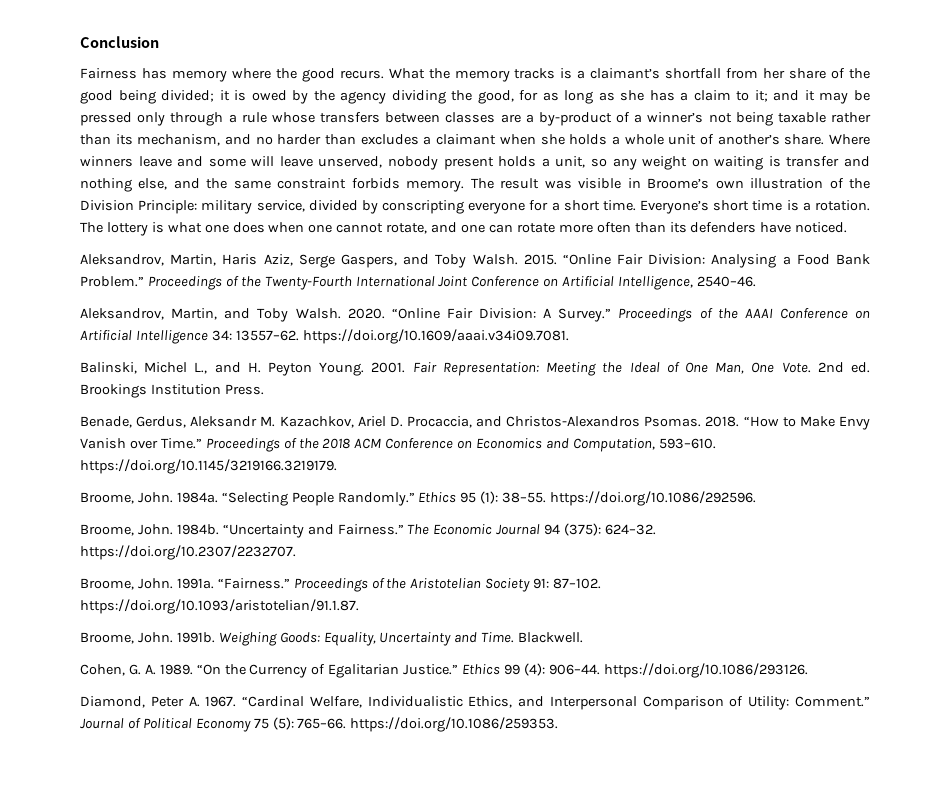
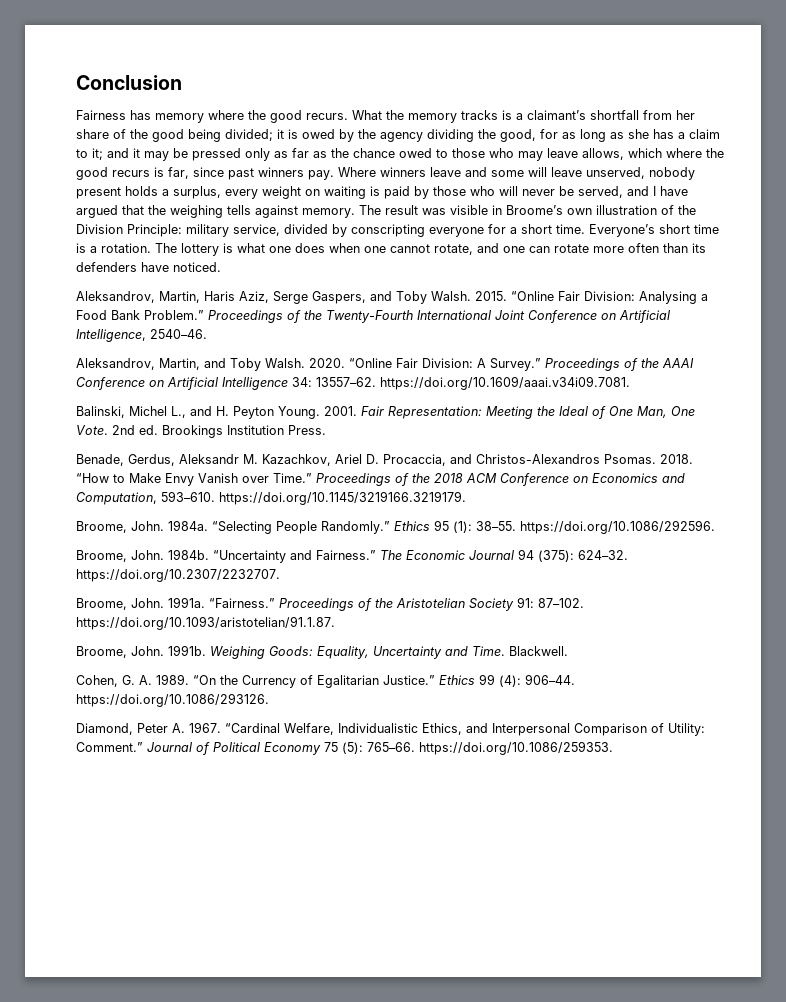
- What the memory tracks is a claimant’s shortfall from her share of the good being divided; it is owed by the agency dividing the good, for as long as she has a claim to it; and it may be pressed only through a rule whose transfers between classes are a by-product of a winner’s not being taxable rather than its mechanism, and no harder than excludes a claimant when she holds a whole unit of another’s share.
+ What the memory tracks is a claimant’s shortfall from her share of the good being divided; it is owed by the agency dividing the good, for as long as she has a claim to it; and it may be pressed only as far as the chance owed to those who may leave allows, which where the good recurs is far, since past winners pay.
- Where winners leave and some will leave unserved, nobody present holds a unit, so any weight on waiting is transfer and nothing else, and the same constraint forbids memory.
+ Where winners leave and some will leave unserved, nobody present holds a surplus, every weight on waiting is paid by those who will never be served, and I have argued that the weighing tells against memory.

